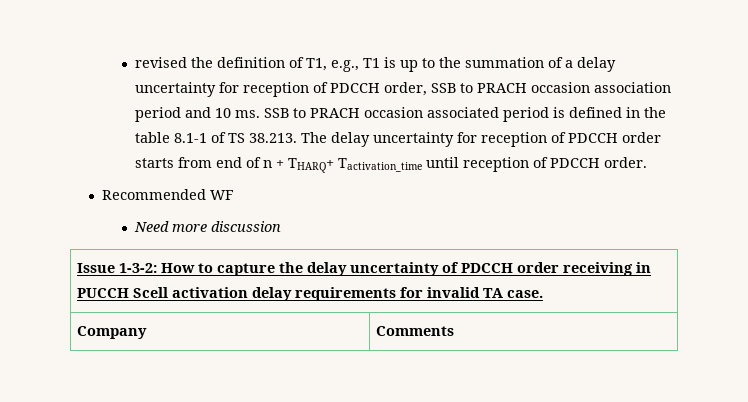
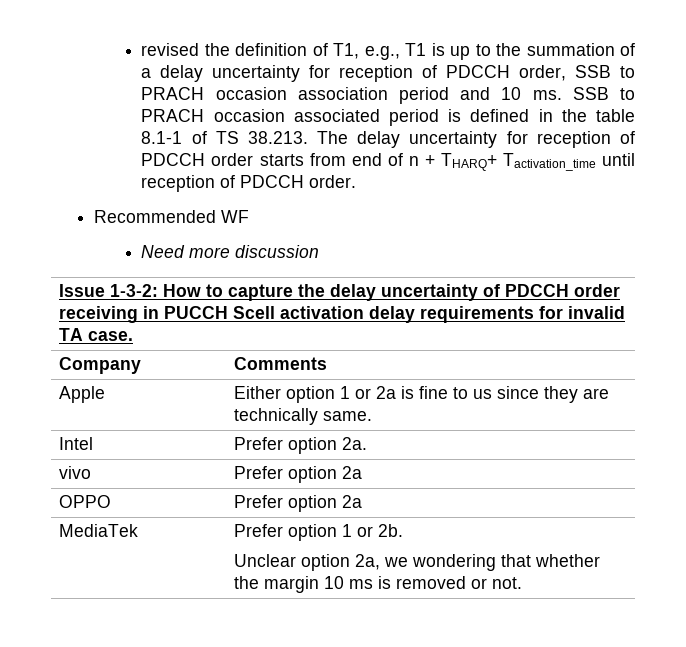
+ Apple | Either option 1 or 2a is fine to us since they are technically same.
+ Intel | Prefer option 2a.
+ vivo | Prefer option 2a
+ OPPO | Prefer option 2a
+ MediaTek | Prefer option 1 or 2b.
+ Unclear option 2a, we wondering that whether the margin 10 ms is removed or not.

